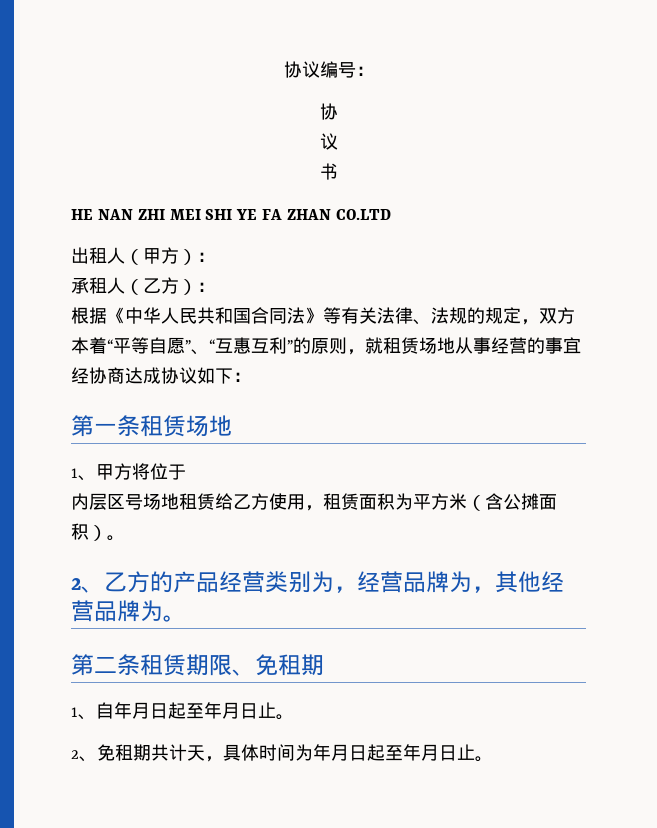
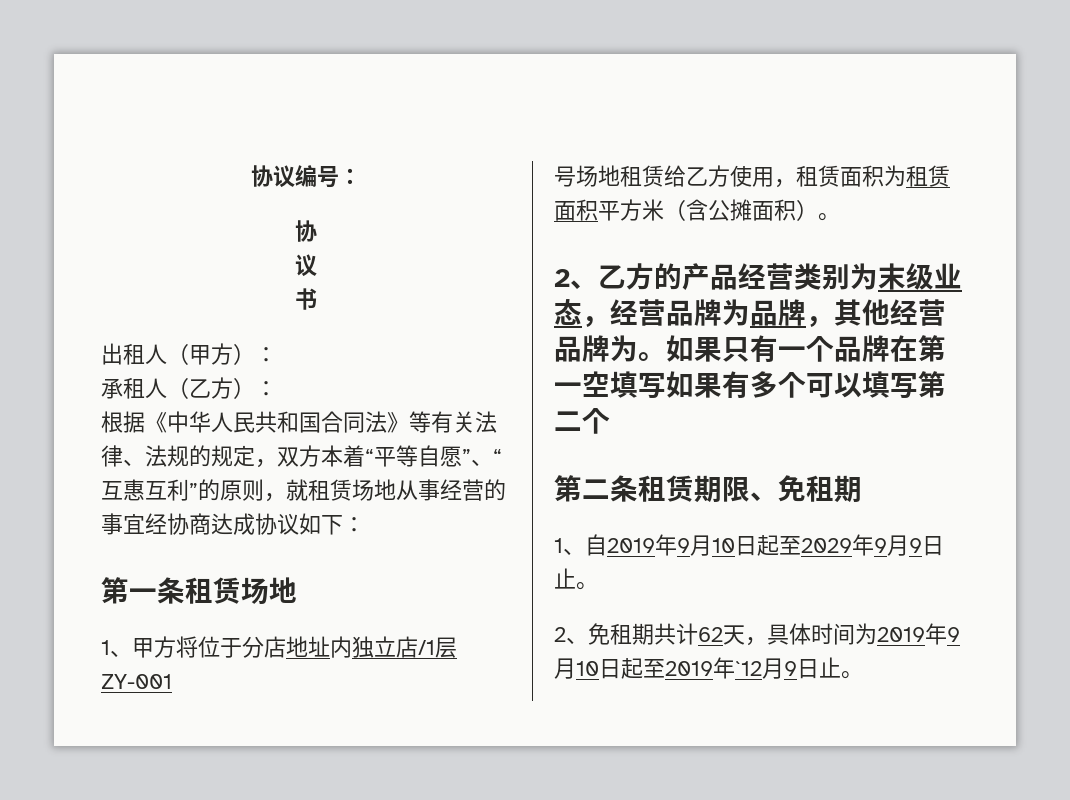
- HE NAN ZHI MEI SHI YE FA ZHAN CO.LTD
- 1、甲方将位于
- 内层区号场地租赁给乙方使用，租赁面积为平方米（含公摊面积）。
+ 1、甲方将位于分店地址内独立店/1层ZY-001
+ 号场地租赁给乙方使用，租赁面积为租赁面积平方米（含公摊面积）。
- 2、乙方的产品经营类别为，经营品牌为，其他经营品牌为。
+ 2、乙方的产品经营类别为末级业态，经营品牌为品牌，其他经营品牌为。如果只有一个品牌在第一空填写如果有多个可以填写第二个
- 1、自年月日起至年月日止。
+ 1、自2019年9月10日起至2029年9月9日止。
- 2、免租期共计天，具体时间为年月日起至年月日止。
+ 2、免租期共计62天，具体时间为2019年9月10日起至2019年`12月9日止。

